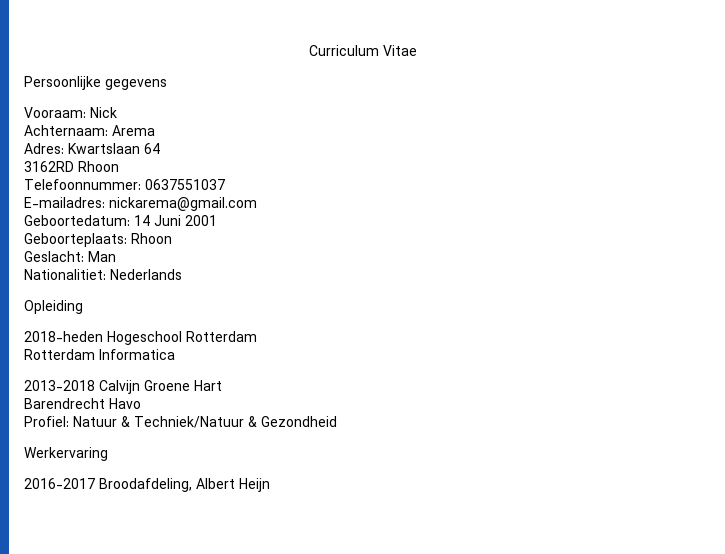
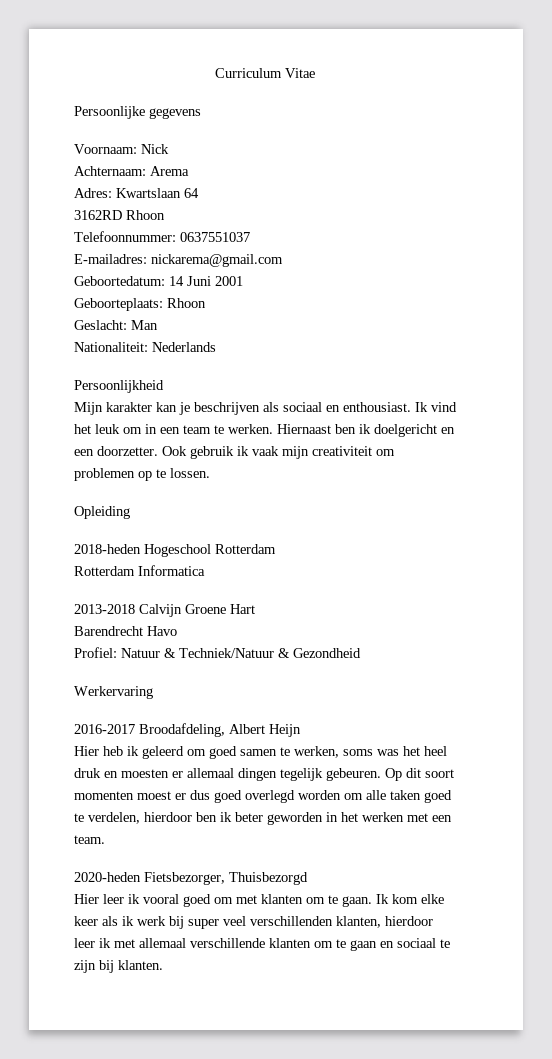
- Vooraam: Nick
+ Voornaam: Nick
- Nationalitiet: Nederlands
+ Nationaliteit: Nederlands
+ Persoonlijkheid
+ Mijn karakter kan je beschrijven als sociaal en enthousiast. Ik vind het leuk om in een team te werken. Hiernaast ben ik doelgericht en een doorzetter. Ook gebruik ik vaak mijn creativiteit om problemen op te lossen.
+ Hier heb ik geleerd om goed samen te werken, soms was het heel druk en moesten er allemaal dingen tegelijk gebeuren. Op dit soort momenten moest er dus goed overlegd worden om alle taken goed te verdelen, hierdoor ben ik beter geworden in het werken met een team.
+ 2020-heden Fietsbezorger, Thuisbezorgd
+ Hier leer ik vooral goed om met klanten om te gaan. Ik kom elke keer als ik werk bij super veel verschillenden klanten, hierdoor leer ik met allemaal verschillende klanten om te gaan en sociaal te zijn bij klanten.

